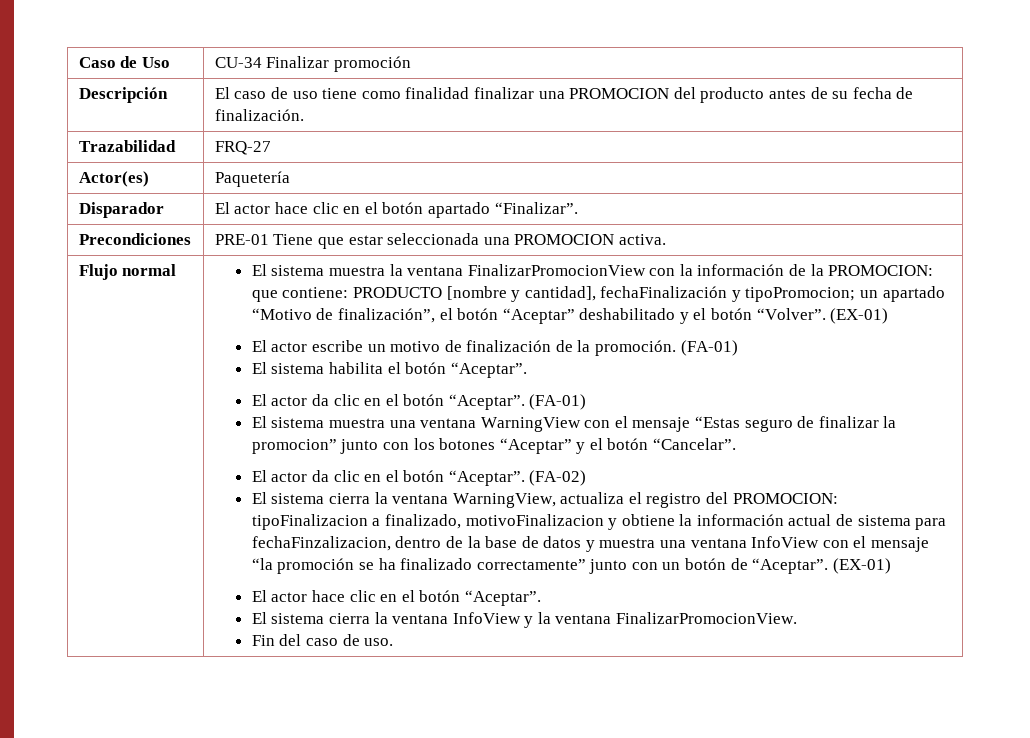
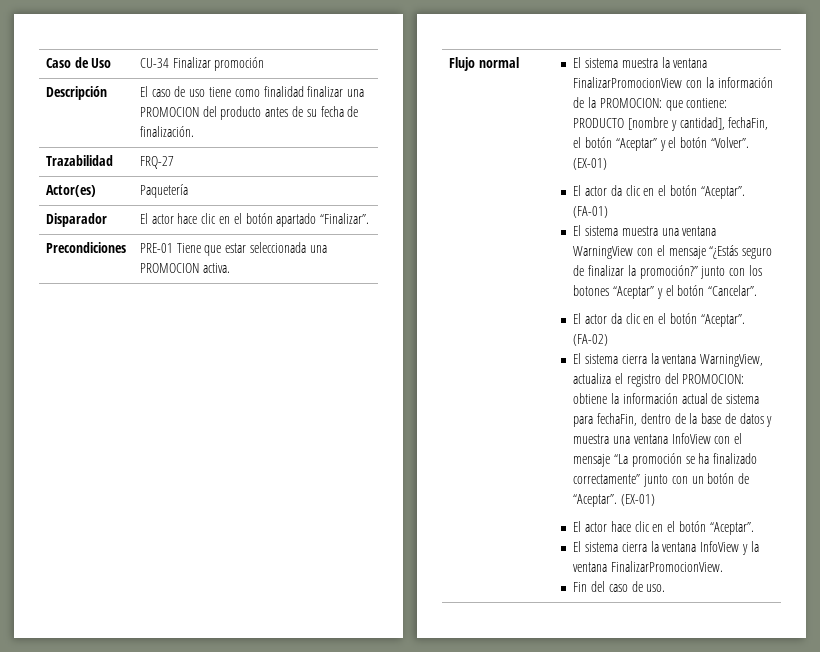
- El sistema muestra la ventana FinalizarPromocionView con la información de la PROMOCION: que contiene: PRODUCTO [nombre y cantidad], fechaFinalización y tipoPromocion; un apartado “Motivo de finalización”, el botón “Aceptar” deshabilitado y el botón “Volver”.
+ El sistema muestra la ventana FinalizarPromocionView con la información de la PROMOCION: que contiene: PRODUCTO [nombre y cantidad], fechaFin, el botón “Aceptar” y el botón “Volver”.
- El actor escribe un motivo de finalización de la promoción. (FA-01)
- El sistema habilita el botón “Aceptar”.
- El sistema muestra una ventana WarningView con el mensaje “Estas seguro de finalizar la promocion” junto con los botones “Aceptar” y el botón “Cancelar”.
+ El sistema muestra una ventana WarningView con el mensaje “¿Estás seguro de finalizar la promoción?” junto con los botones “Aceptar” y el botón “Cancelar”.
- El sistema cierra la ventana WarningView, actualiza el registro del PROMOCION: tipoFinalizacion a finalizado, motivoFinalizacion y obtiene la información actual de sistema para fechaFinzalizacion, dentro de la base de datos y muestra una ventana InfoView con el mensaje “la promoción se ha finalizado correctamente” junto con un botón de “Aceptar”.
+ El sistema cierra la ventana WarningView, actualiza el registro del PROMOCION: obtiene la información actual de sistema para fechaFin, dentro de la base de datos y muestra una ventana InfoView con el mensaje “La promoción se ha finalizado correctamente” junto con un botón de “Aceptar”.

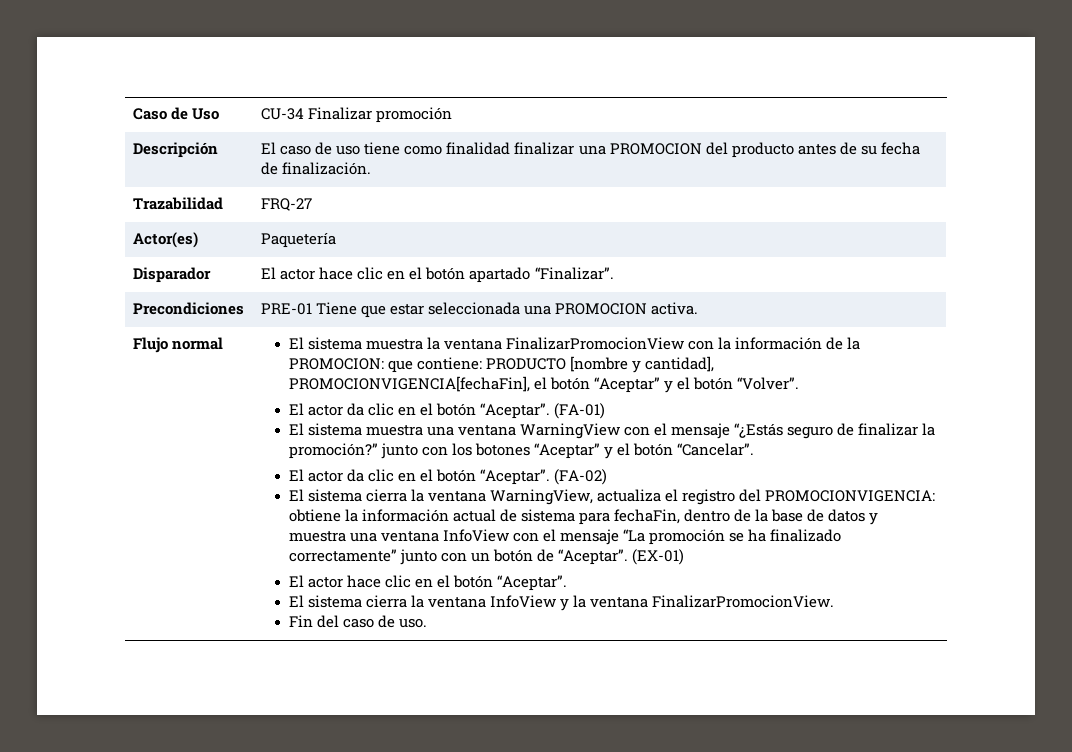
- El sistema muestra la ventana FinalizarPromocionView con la información de la PROMOCION: que contiene: PRODUCTO [nombre y cantidad], fechaFin, el botón “Aceptar” y el botón “Volver”. (EX-01)
+ El sistema muestra la ventana FinalizarPromocionView con la información de la PROMOCION: que contiene: PRODUCTO [nombre y cantidad], PROMOCIONVIGENCIA[fechaFin], el botón “Aceptar” y el botón “Volver”.
- El sistema cierra la ventana WarningView, actualiza el registro del PROMOCION: obtiene la información actual de sistema para fechaFin, dentro de la base de datos y muestra una ventana InfoView con el mensaje “La promoción se ha finalizado correctamente” junto con un botón de “Aceptar”.
+ El sistema cierra la ventana WarningView, actualiza el registro del PROMOCIONVIGENCIA: obtiene la información actual de sistema para fechaFin, dentro de la base de datos y muestra una ventana InfoView con el mensaje “La promoción se ha finalizado correctamente” junto con un botón de “Aceptar”.

